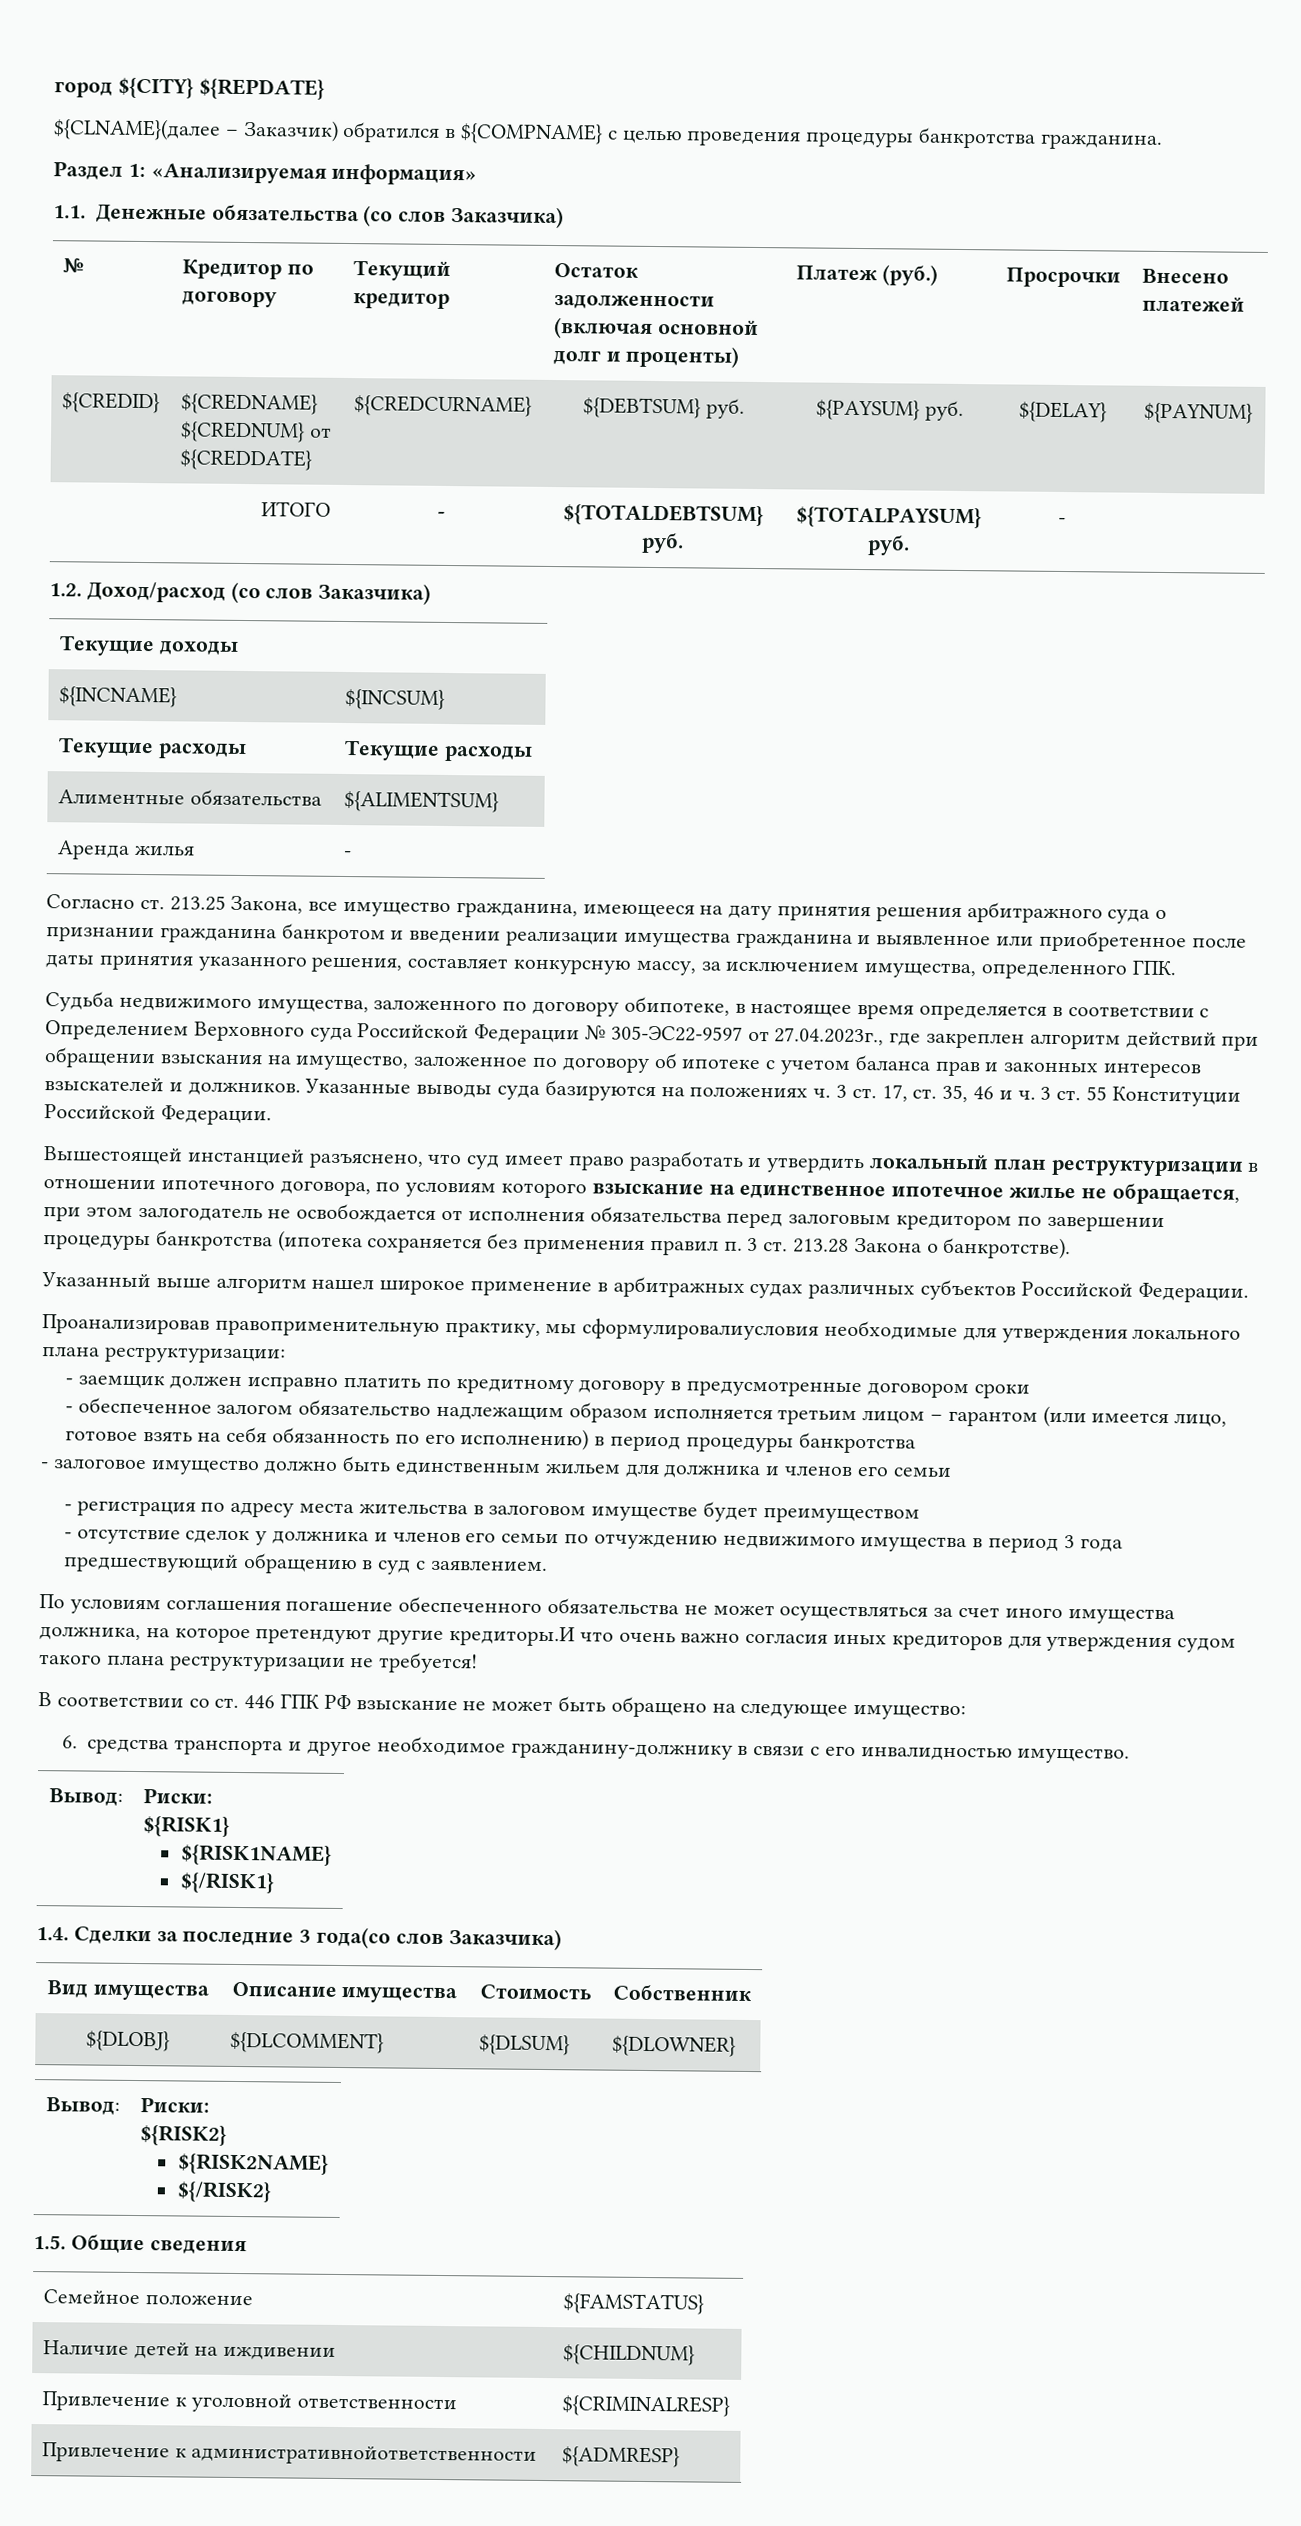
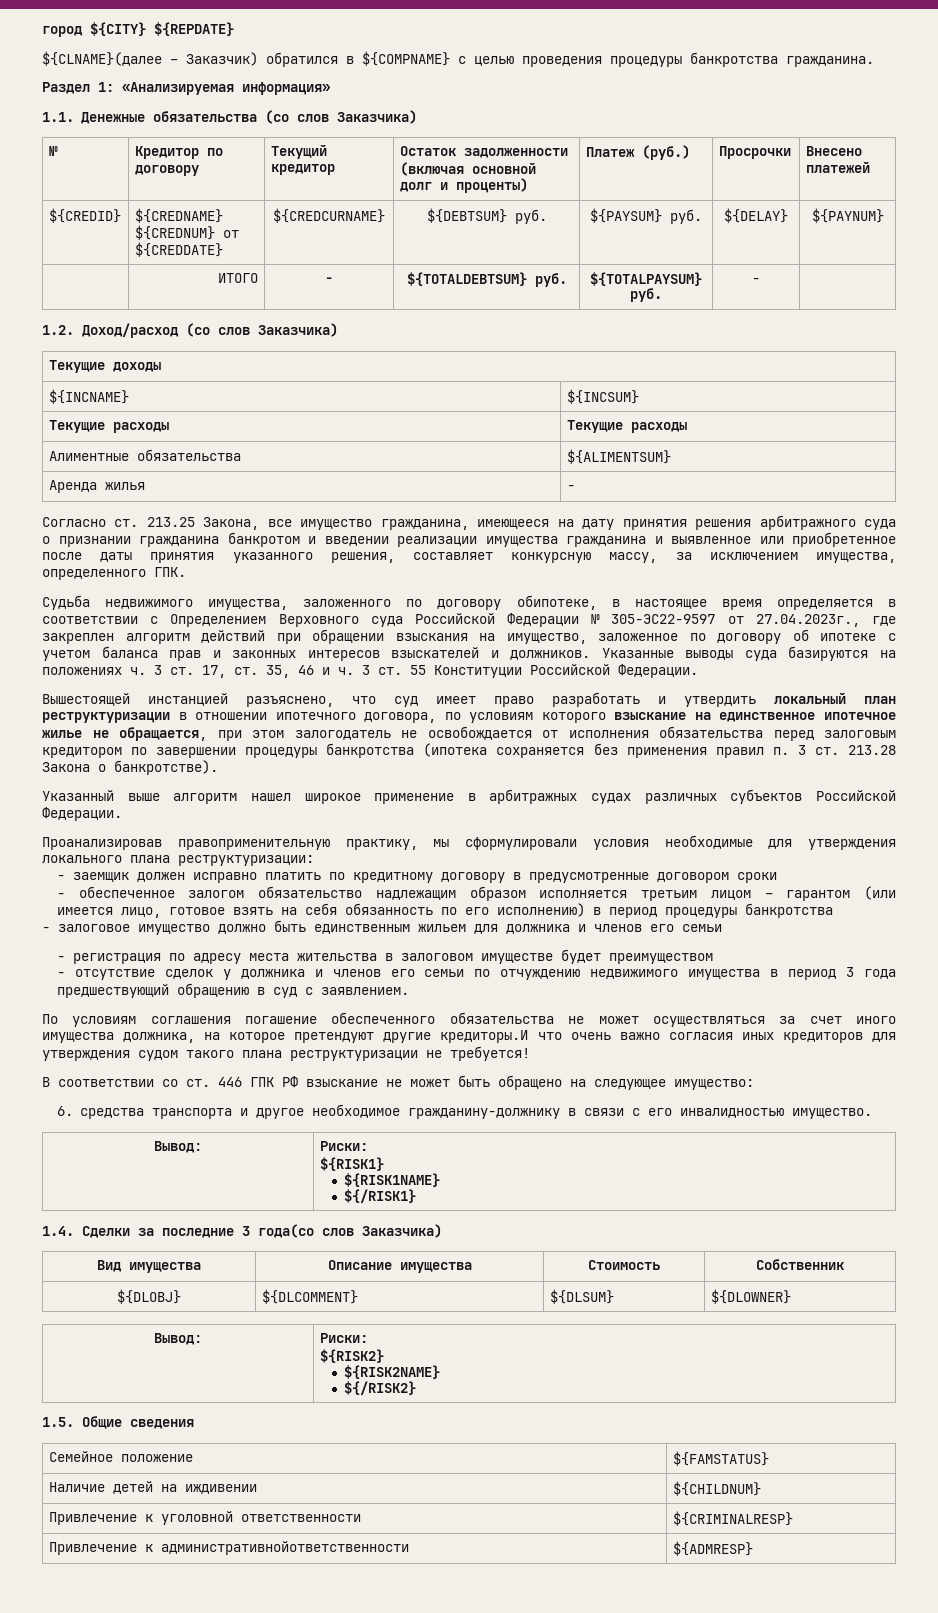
- Проанализировав правоприменительную практику, мы сформулировалиусловия необходимые для утверждения локального плана реструктуризации:
+ Проанализировав правоприменительную практику, мы сформулировали условия необходимые для утверждения локального плана реструктуризации:

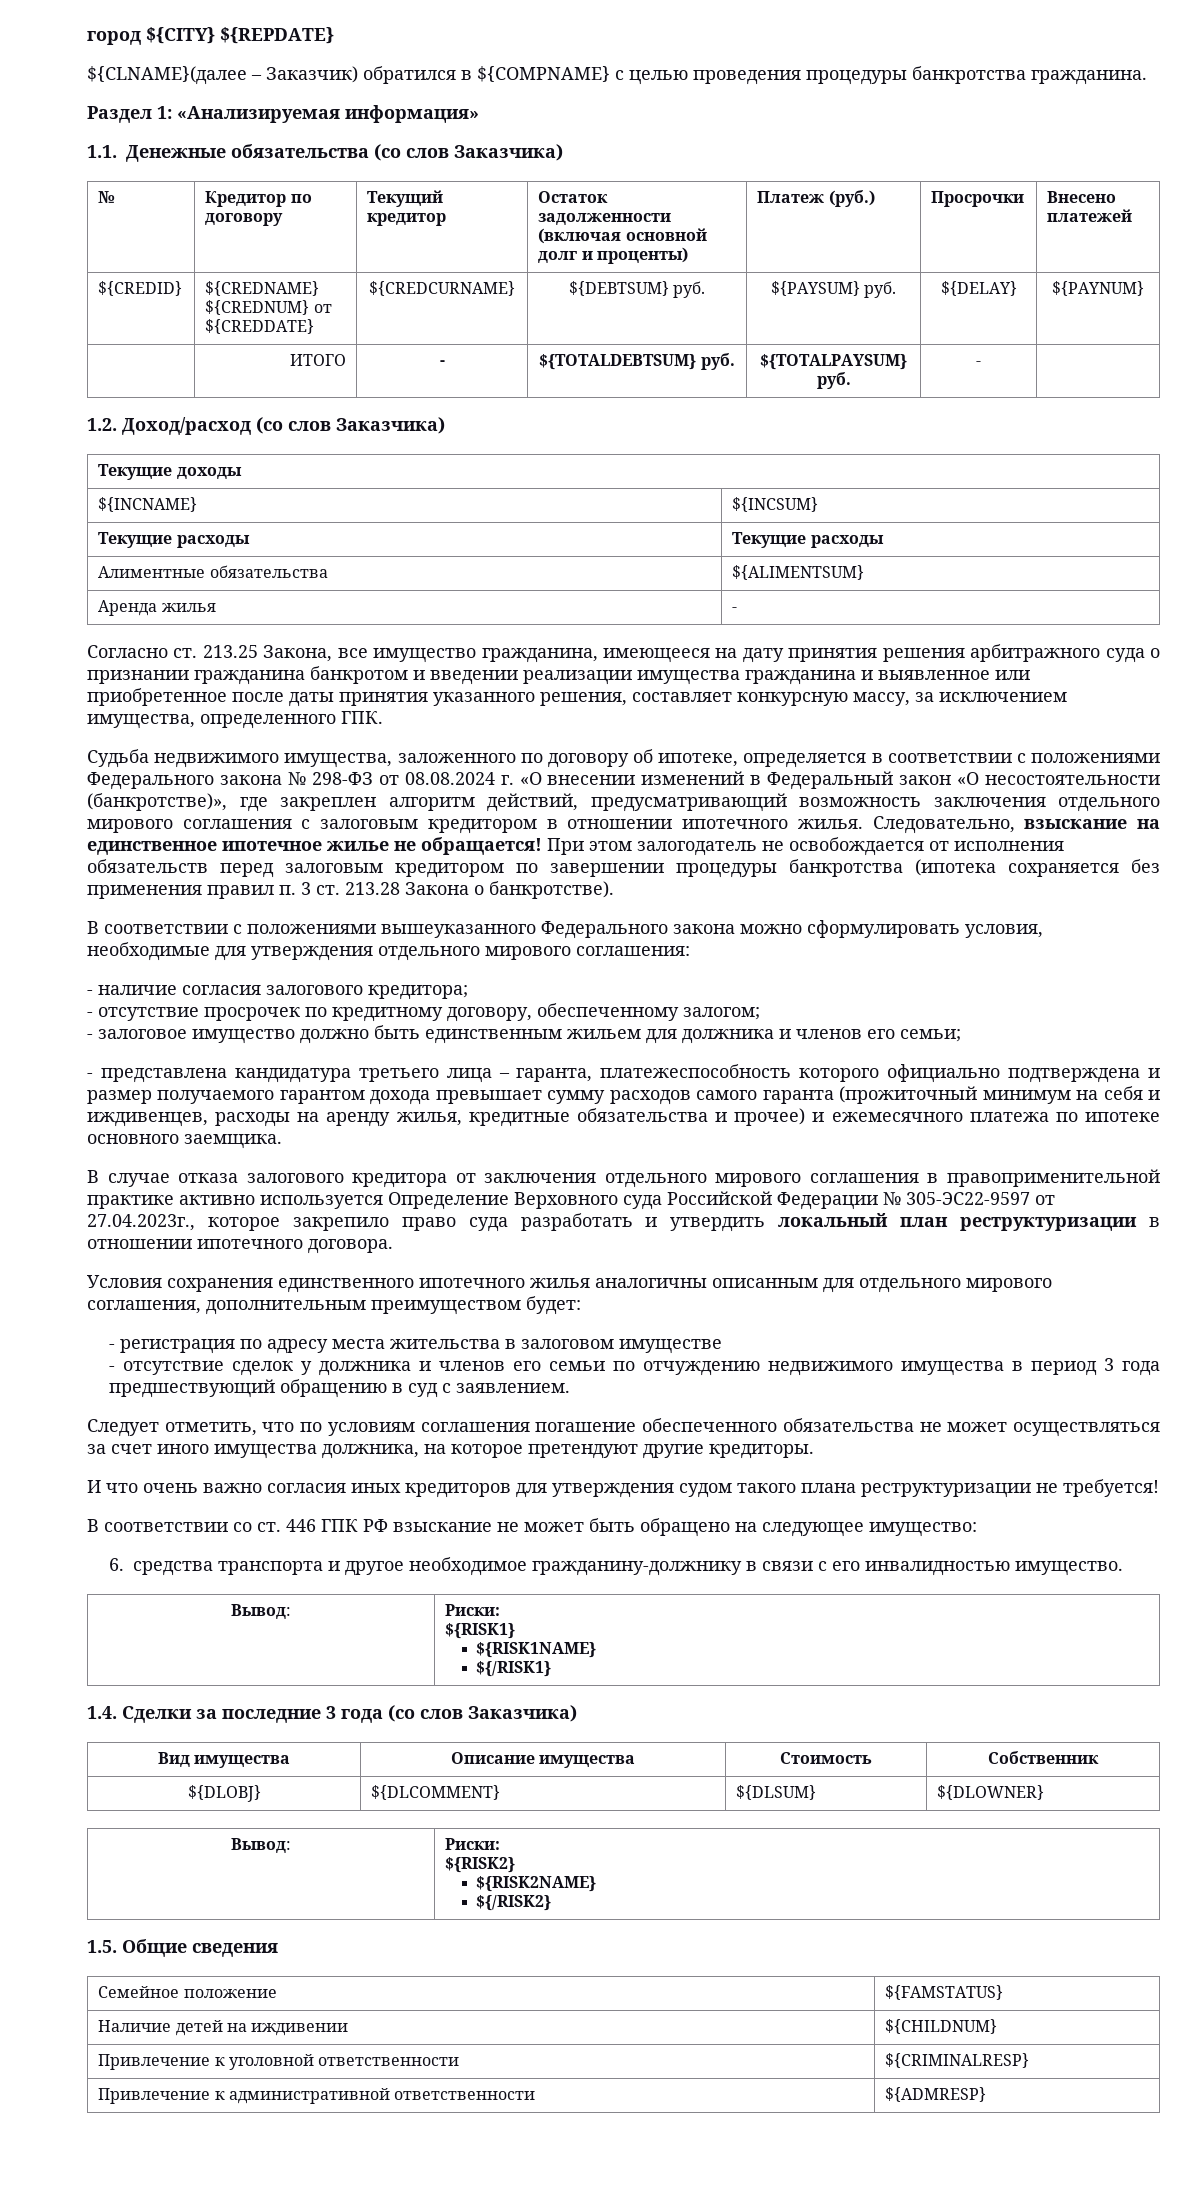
- Судьба недвижимого имущества, заложенного по договору обипотеке, в настоящее время определяется в соответствии с Определением Верховного суда Российской Федерации № 305-ЭС22-9597 от 27.04.2023г., где закреплен алгоритм действий при обращении взыскания на имущество, заложенное по договору об ипотеке с учетом баланса прав и законных интересов взыскателей и должников. Указанные выводы суда базируются на положениях ч. 3 ст. 17, ст. 35, 46 и ч. 3 ст. 55 Конституции Российской Федерации.
- Вышестоящей инстанцией разъяснено, что суд имеет право разработать и утвердить локальный план реструктуризации в отношении ипотечного договора, по условиям которого взыскание на единственное ипотечное жилье не обращается, при этом залогодатель не освобождается от исполнения обязательства перед залоговым кредитором по завершении процедуры банкротства (ипотека сохраняется без применения правил п. 3 ст. 213.28 Закона о банкротстве).
+ Судьба недвижимого имущества, заложенного по договору об ипотеке, определяется в соответствии с положениями Федерального закона № 298-ФЗ от 08.08.2024 г. «О внесении изменений в Федеральный закон «О несостоятельности (банкротстве)», где закреплен алгоритм действий, предусматривающий возможность заключения отдельного мирового соглашения с залоговым кредитором в отношении ипотечного жилья. Следовательно, взыскание на единственное ипотечное жилье не обращается! При этом залогодатель не освобождается от исполнения обязательств перед залоговым кредитором по завершении процедуры банкротства (ипотека сохраняется без применения правил п. 3 ст. 213.28 Закона о банкротстве).
- Указанный выше алгоритм нашел широкое применение в арбитражных судах различных субъектов Российской Федерации.
- Проанализировав правоприменительную практику, мы сформулировали условия необходимые для утверждения локального плана реструктуризации:
- - заемщик должен исправно платить по кредитному договору в предусмотренные договором сроки
- - обеспеченное залогом обязательство надлежащим образом исполняется третьим лицом – гарантом (или имеется лицо, готовое взять на себя обязанность по его исполнению) в период процедуры банкротства
+ В соответствии с положениями вышеуказанного Федерального закона можно сформулировать условия, необходимые для утверждения отдельного мирового соглашения:
+ - наличие согласия залогового кредитора;
+ - отсутствие просрочек по кредитному договору, обеспеченному залогом;
- - залоговое имущество должно быть единственным жильем для должника и членов его семьи
+ - залоговое имущество должно быть единственным жильем для должника и членов его семьи;
+ - представлена кандидатура третьего лица – гаранта, платежеспособность которого официально подтверждена и размер получаемого гарантом дохода превышает сумму расходов самого гаранта (прожиточный минимум на себя и иждивенцев, расходы на аренду жилья, кредитные обязательства и прочее) и ежемесячного платежа по ипотеке основного заемщика.
+ В случае отказа залогового кредитора от заключения отдельного мирового соглашения в правоприменительной практике активно используется Определение Верховного суда Российской Федерации № 305-ЭС22-9597 от 27.04.2023г., которое закрепило право суда разработать и утвердить локальный план реструктуризации в отношении ипотечного договора.
+ Условия сохранения единственного ипотечного жилья аналогичны описанным для отдельного мирового соглашения, дополнительным преимуществом будет:
- - регистрация по адресу места жительства в залоговом имуществе будет преимуществом
+ - регистрация по адресу места жительства в залоговом имуществе
- По условиям соглашения погашение обеспеченного обязательства не может осуществляться за счет иного имущества должника, на которое претендуют другие кредиторы.И что очень важно согласия иных кредиторов для утверждения судом такого плана реструктуризации не требуется!
+ Следует отметить, что по условиям соглашения погашение обеспеченного обязательства не может осуществляться за счет иного имущества должника, на которое претендуют другие кредиторы.
+ И что очень важно согласия иных кредиторов для утверждения судом такого плана реструктуризации не требуется!
- 1.4. Сделки за последние 3 года(со слов Заказчика)
+ 1.4. Сделки за последние 3 года (со слов Заказчика)
- Привлечение к административнойответственности | ${ADMRESP}
+ Привлечение к административной ответственности | ${ADMRESP}

